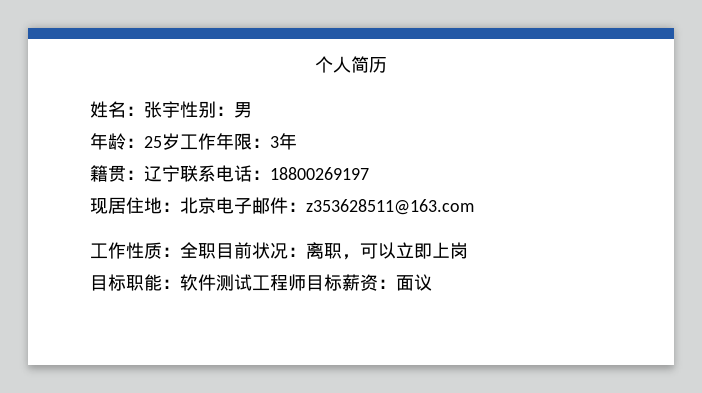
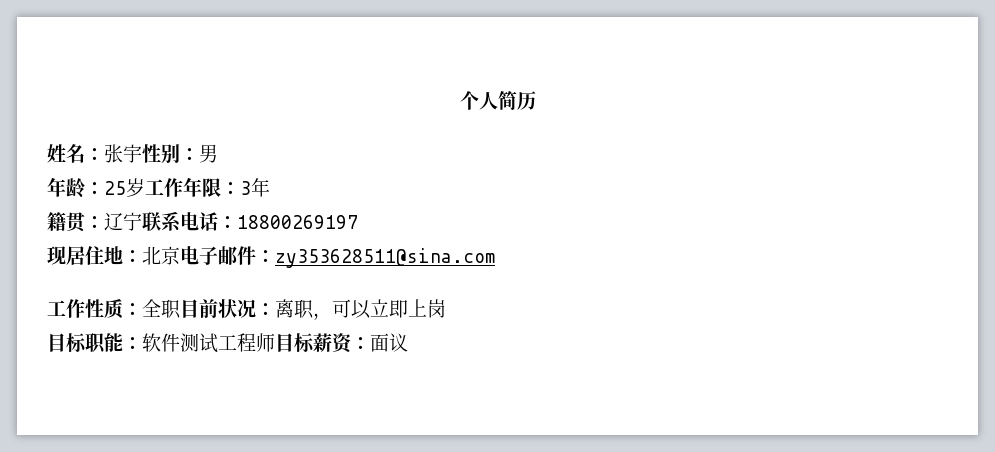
- 现居住地：北京电子邮件：z353628511@163.com
+ 现居住地：北京电子邮件：zy353628511@sina.com

